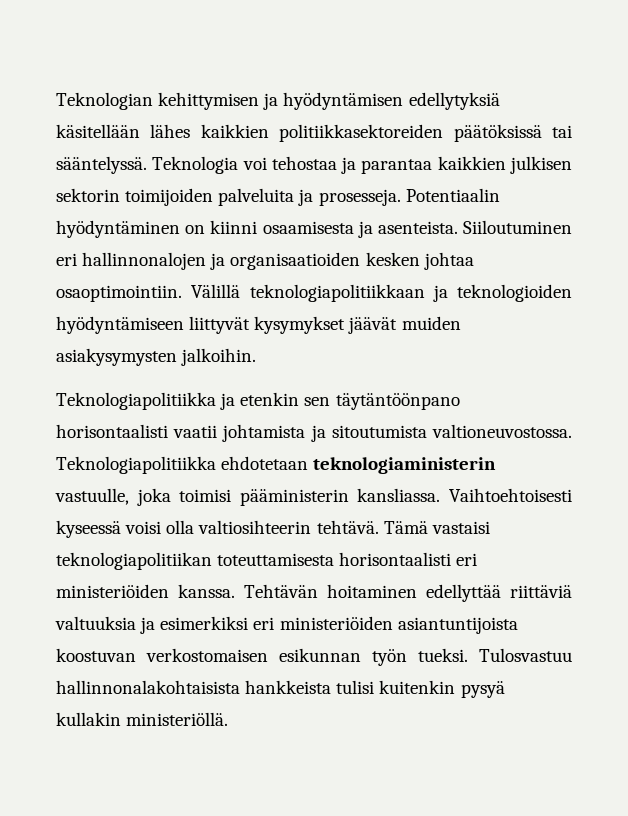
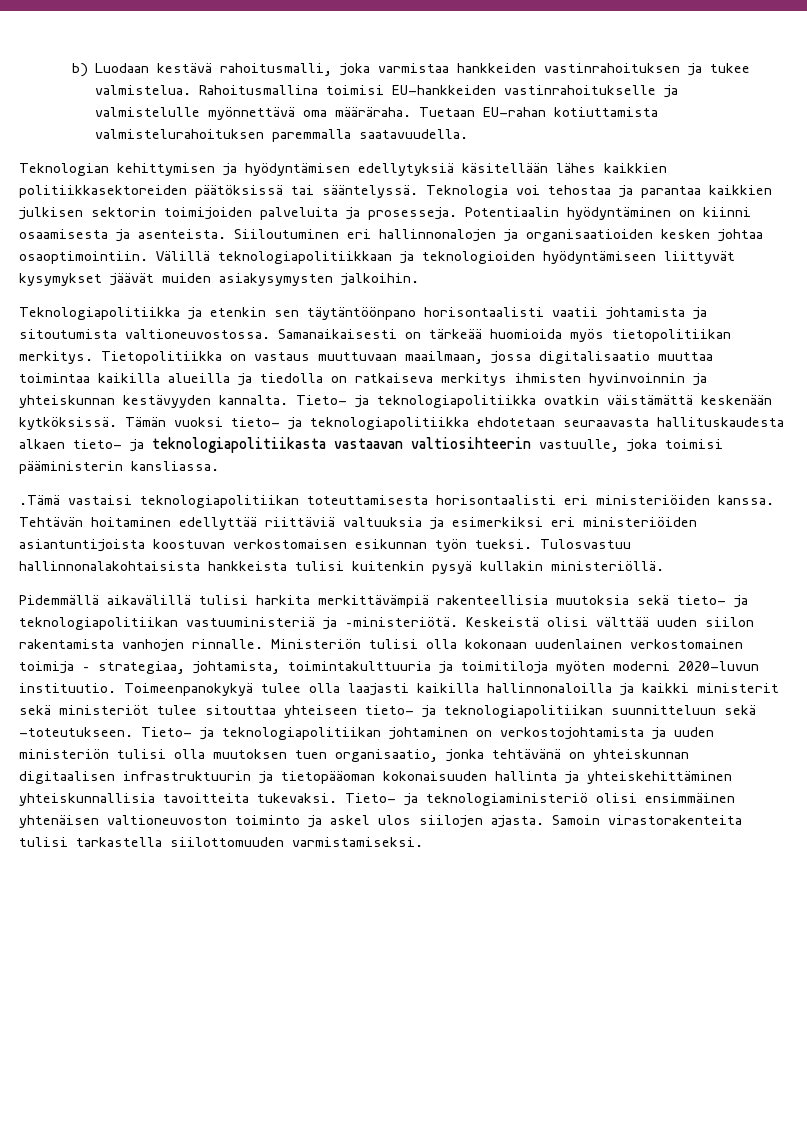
+ b) Luodaan kestävä rahoitusmalli, joka varmistaa hankkeiden vastinrahoituksen ja tukee valmistelua. Rahoitusmallina toimisi EU-hankkeiden vastinrahoitukselle ja valmistelulle myönnettävä oma määräraha. Tuetaan EU-rahan kotiuttamista valmistelurahoituksen paremmalla saatavuudella.
- Teknologiapolitiikka ehdotetaan teknologiaministerin vastuulle, joka toimisi pääministerin kansliassa. Vaihtoehtoisesti kyseessä voisi olla valtiosihteerin tehtävä. Tämä vastaisi teknologiapolitiikan toteuttamisesta horisontaalisti eri ministeriöiden kanssa.
+ Samanaikaisesti on tärkeää huomioida myös tietopolitiikan merkitys. Tietopolitiikka on vastaus muuttuvaan maailmaan, jossa digitalisaatio muuttaa toimintaa kaikilla alueilla ja tiedolla on ratkaiseva merkitys ihmisten hyvinvoinnin ja yhteiskunnan kestävyyden kannalta. Tieto- ja teknologiapolitiikka ovatkin väistämättä keskenään kytköksissä. Tämän vuoksi tieto- ja teknologiapolitiikka ehdotetaan seuraavasta hallituskaudesta alkaen tieto- ja teknologiapolitiikasta vastaavan valtiosihteerin vastuulle, joka toimisi pääministerin kansliassa.
+ .Tämä vastaisi teknologiapolitiikan toteuttamisesta horisontaalisti eri ministeriöiden kanssa.
+ Pidemmällä aikavälillä tulisi harkita merkittävämpiä rakenteellisia muutoksia sekä tieto- ja teknologiapolitiikan vastuuministeriä ja –ministeriötä. Keskeistä olisi välttää uuden siilon rakentamista vanhojen rinnalle. Ministeriön tulisi olla kokonaan uudenlainen verkostomainen toimija – strategiaa, johtamista, toimintakulttuuria ja toimitiloja myöten moderni 2020-luvun instituutio. Toimeenpanokykyä tulee olla laajasti kaikilla hallinnonaloilla ja kaikki ministerit sekä ministeriöt tulee sitouttaa yhteiseen tieto- ja teknologiapolitiikan suunnitteluun sekä -toteutukseen. Tieto- ja teknologiapolitiikan johtaminen on verkostojohtamista ja uuden ministeriön tulisi olla muutoksen tuen organisaatio, jonka tehtävänä on yhteiskunnan digitaalisen infrastruktuurin ja tietopääoman kokonaisuuden hallinta ja yhteiskehittäminen yhteiskunnallisia tavoitteita tukevaksi. Tieto- ja teknologiaministeriö olisi ensimmäinen yhtenäisen valtioneuvoston toiminto ja askel ulos siilojen ajasta. Samoin virastorakenteita tulisi tarkastella siilottomuuden varmistamiseksi.

